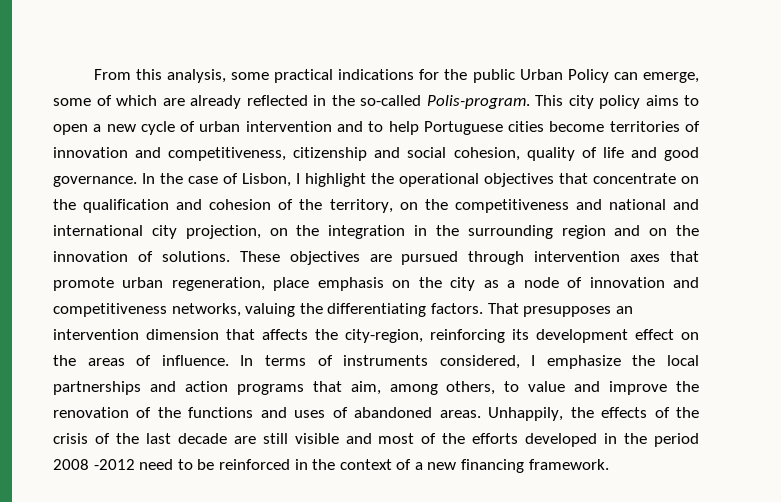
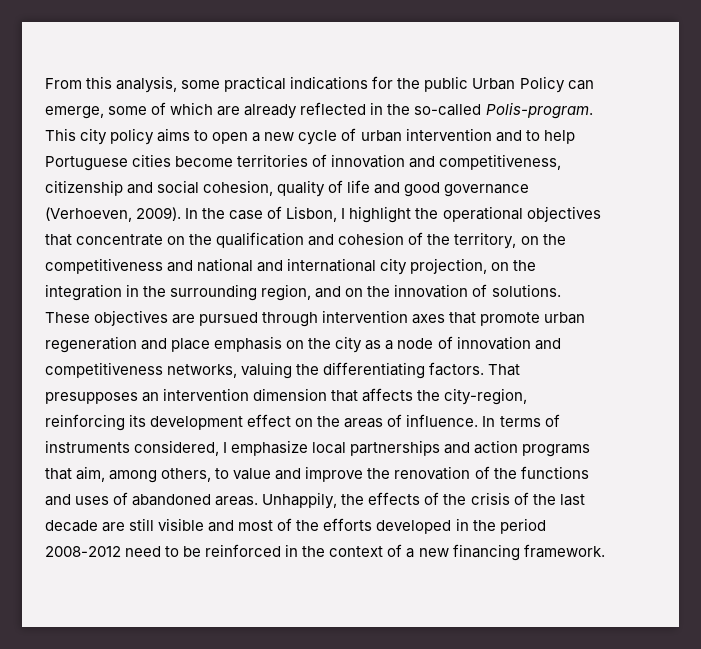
- This city policy aims to open a new cycle of urban intervention and to help Portuguese cities become territories of innovation and competitiveness, citizenship and social cohesion, quality of life and good governance.
+ This city policy aims to open a new cycle of urban intervention and to help Portuguese cities become territories of innovation and competitiveness, citizenship and social cohesion, quality of life and good governance (Verhoeven, 2009).
- In the case of Lisbon, I highlight the operational objectives that concentrate on the qualification and cohesion of the territory, on the competitiveness and national and international city projection, on the integration in the surrounding region and on the innovation of solutions.
+ In the case of Lisbon, I highlight the operational objectives that concentrate on the qualification and cohesion of the territory, on the competitiveness and national and international city projection, on the integration in the surrounding region, and on the innovation of solutions.
- These objectives are pursued through intervention axes that promote urban regeneration, place emphasis on the city as a node of innovation and competitiveness networks, valuing the differentiating factors.
+ These objectives are pursued through intervention axes that promote urban regeneration and place emphasis on the city as a node of innovation and competitiveness networks, valuing the differentiating factors.
- In terms of instruments considered, I emphasize the local partnerships and action programs that aim, among others, to value and improve the renovation of the functions and uses of abandoned areas.
+ In terms of instruments considered, I emphasize local partnerships and action programs that aim, among others, to value and improve the renovation of the functions and uses of abandoned areas.
- Unhappily, the effects of the crisis of the last decade are still visible and most of the efforts developed in the period 2008 -2012 need to be reinforced in the context of a new financing framework.
+ Unhappily, the effects of the crisis of the last decade are still visible and most of the efforts developed in the period 2008-2012 need to be reinforced in the context of a new financing framework.

